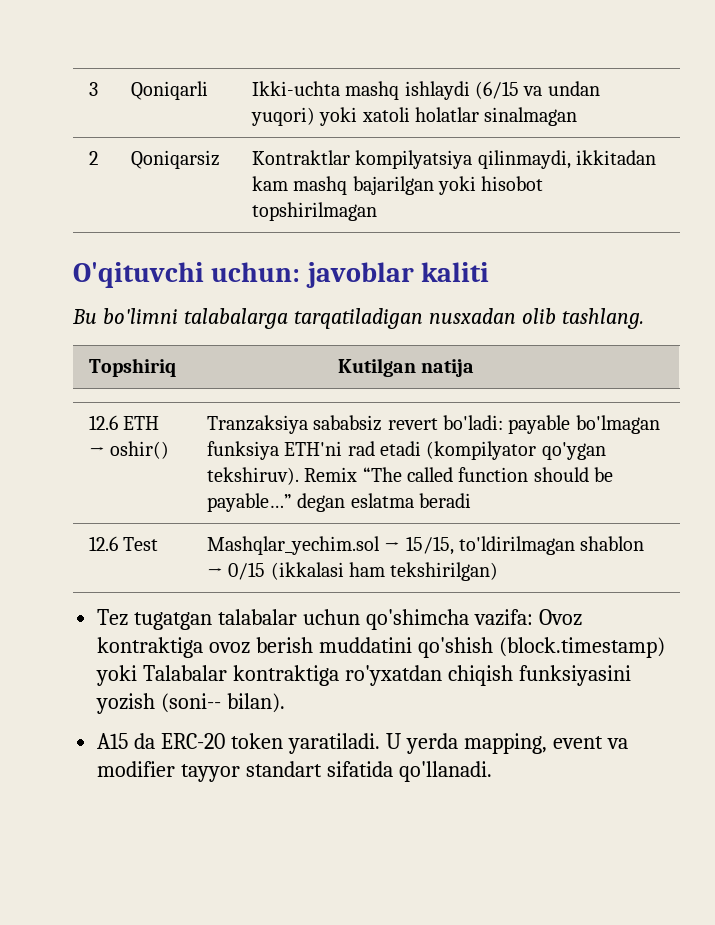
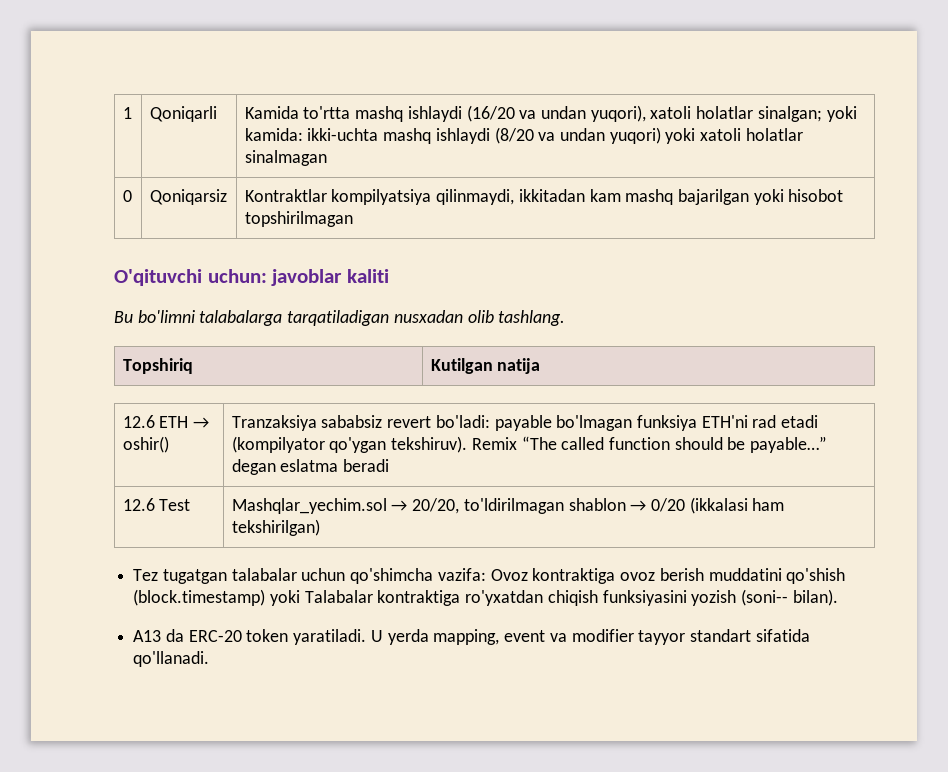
- 3 | Qoniqarli | Ikki-uchta mashq ishlaydi (6/15 va undan yuqori) yoki xatoli holatlar sinalmagan
+ 1 | Qoniqarli | Kamida to'rtta mashq ishlaydi (16/20 va undan yuqori), xatoli holatlar sinalgan; yoki kamida: ikki-uchta mashq ishlaydi (8/20 va undan yuqori) yoki xatoli holatlar sinalmagan
- 2 | Qoniqarsiz | Kontraktlar kompilyatsiya qilinmaydi, ikkitadan kam mashq bajarilgan yoki hisobot topshirilmagan
+ 0 | Qoniqarsiz | Kontraktlar kompilyatsiya qilinmaydi, ikkitadan kam mashq bajarilgan yoki hisobot topshirilmagan
- 12.6 Test | Mashqlar_yechim.sol → 15/15, to'ldirilmagan shablon → 0/15 (ikkalasi ham tekshirilgan)
+ 12.6 Test | Mashqlar_yechim.sol → 20/20, to'ldirilmagan shablon → 0/20 (ikkalasi ham tekshirilgan)
- A15 da ERC-20 token yaratiladi.
+ A13 da ERC-20 token yaratiladi.

